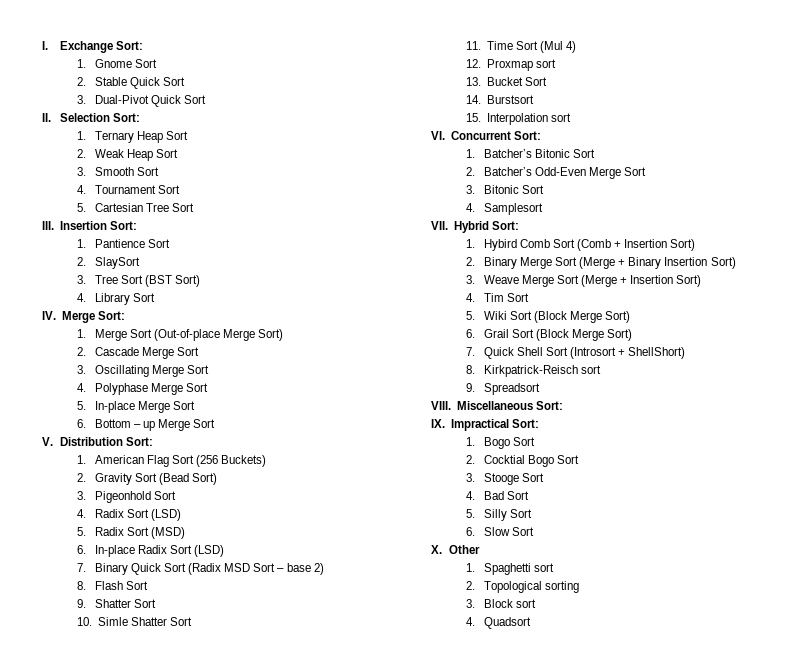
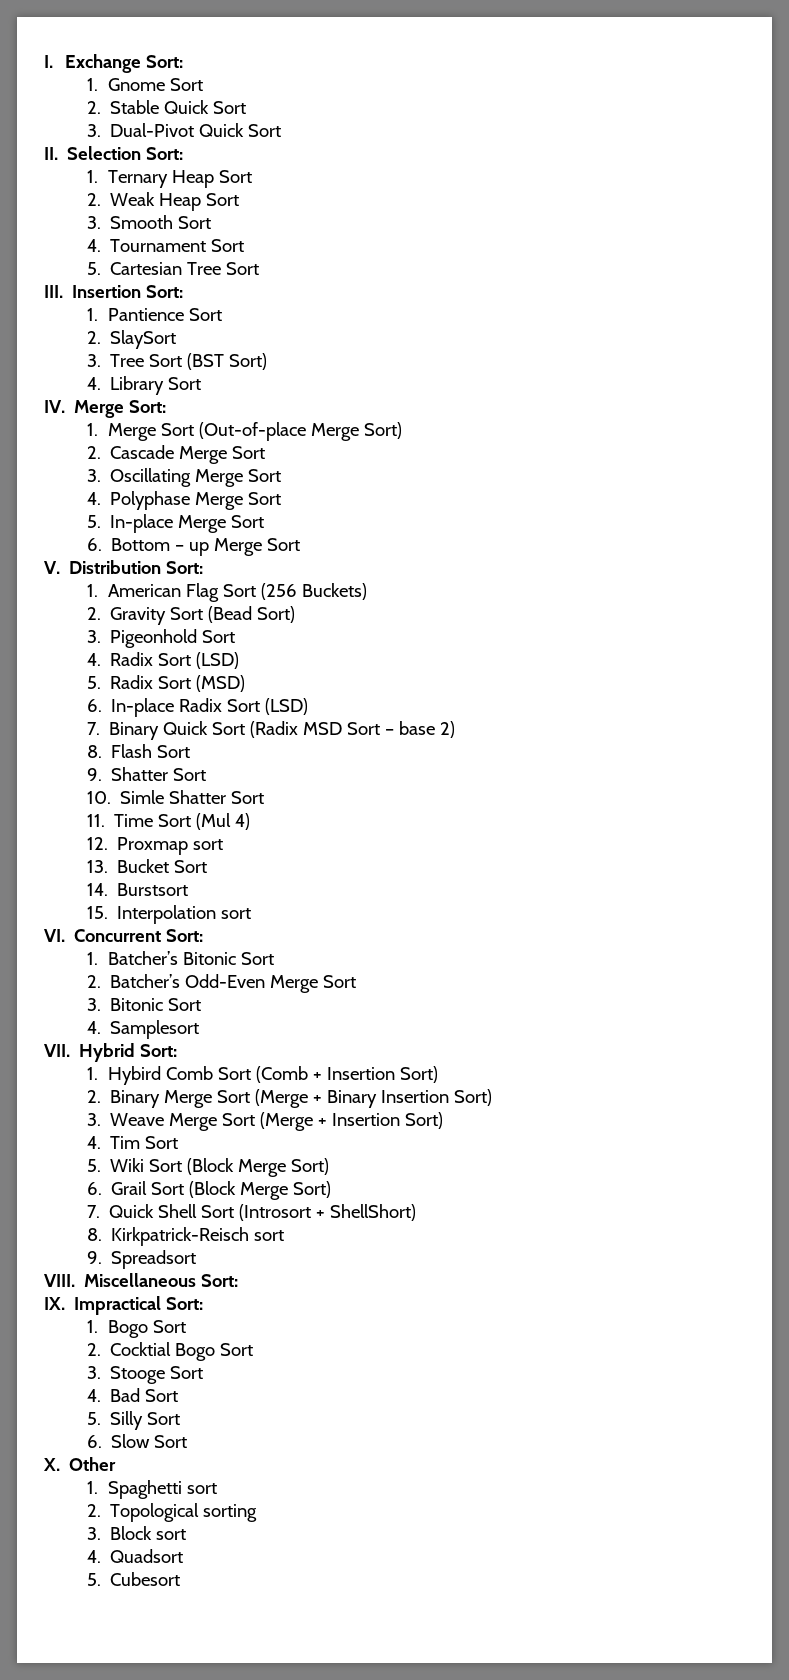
+ 5. Cubesort

